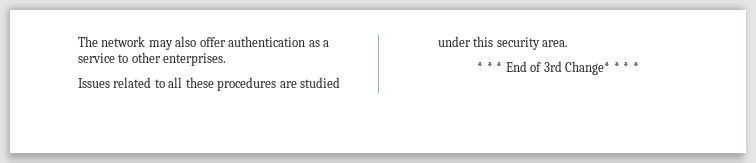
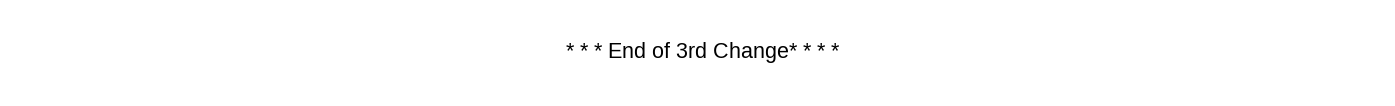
- The network may also offer authentication as a service to other enterprises.
- Issues related to all these procedures are studied under this security area.

